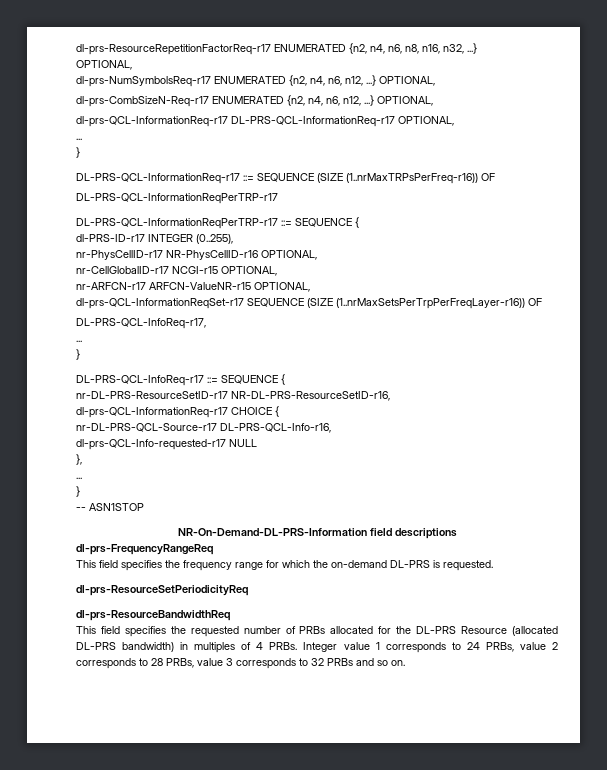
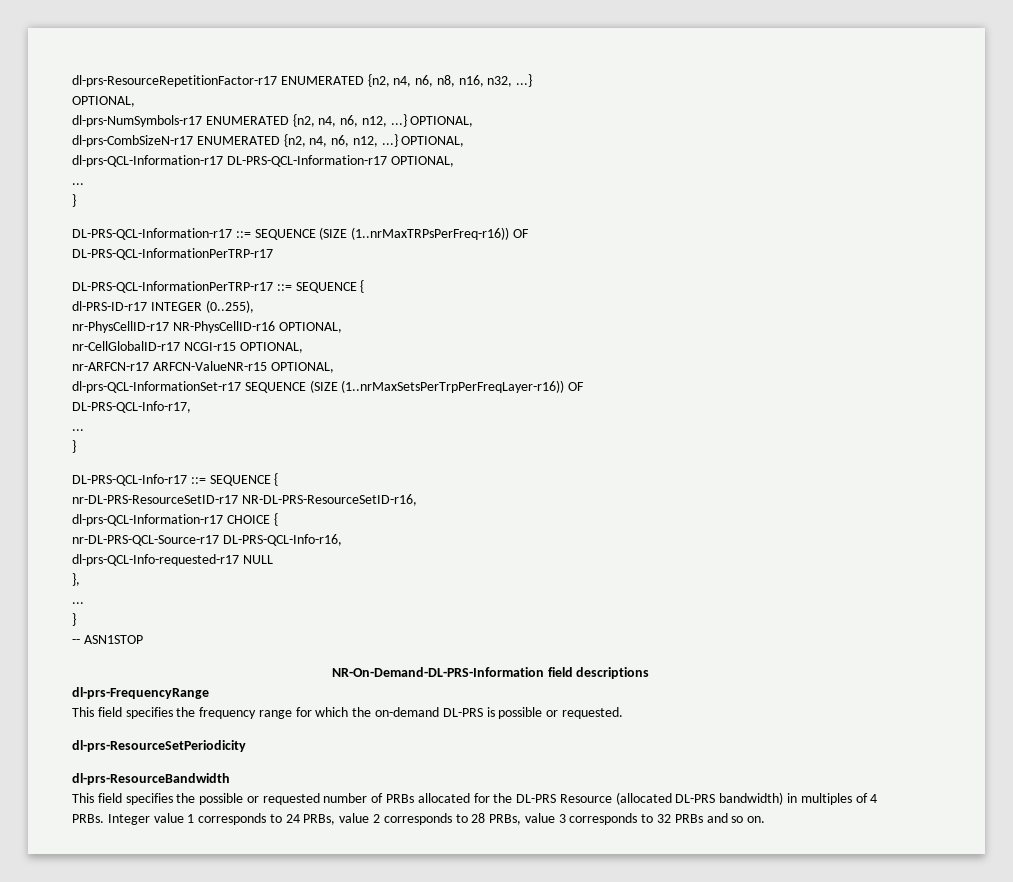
- dl-prs-ResourceRepetitionFactorReq-r17 ENUMERATED {n2, n4, n6, n8, n16, n32, ...}
+ dl-prs-ResourceRepetitionFactor-r17 ENUMERATED {n2, n4, n6, n8, n16, n32, ...}
- dl-prs-NumSymbolsReq-r17 ENUMERATED {n2, n4, n6, n12, ...} OPTIONAL,
- dl-prs-CombSizeN-Req-r17 ENUMERATED {n2, n4, n6, n12, ...} OPTIONAL,
- dl-prs-QCL-InformationReq-r17 DL-PRS-QCL-InformationReq-r17 OPTIONAL,
+ dl-prs-NumSymbols-r17 ENUMERATED {n2, n4, n6, n12, ...} OPTIONAL,
+ dl-prs-CombSizeN-r17 ENUMERATED {n2, n4, n6, n12, ...} OPTIONAL,
+ dl-prs-QCL-Information-r17 DL-PRS-QCL-Information-r17 OPTIONAL,
- DL-PRS-QCL-InformationReq-r17 ::= SEQUENCE (SIZE (1..nrMaxTRPsPerFreq-r16)) OF
- DL-PRS-QCL-InformationReqPerTRP-r17
- DL-PRS-QCL-InformationReqPerTRP-r17 ::= SEQUENCE {
+ DL-PRS-QCL-Information-r17 ::= SEQUENCE (SIZE (1..nrMaxTRPsPerFreq-r16)) OF
+ DL-PRS-QCL-InformationPerTRP-r17
+ DL-PRS-QCL-InformationPerTRP-r17 ::= SEQUENCE {
- dl-prs-QCL-InformationReqSet-r17 SEQUENCE (SIZE (1..nrMaxSetsPerTrpPerFreqLayer-r16)) OF
+ dl-prs-QCL-InformationSet-r17 SEQUENCE (SIZE (1..nrMaxSetsPerTrpPerFreqLayer-r16)) OF
- DL-PRS-QCL-InfoReq-r17,
+ DL-PRS-QCL-Info-r17,
  ...
  }
- DL-PRS-QCL-InfoReq-r17 ::= SEQUENCE {
+ DL-PRS-QCL-Info-r17 ::= SEQUENCE {
- dl-prs-QCL-InformationReq-r17 CHOICE {
+ dl-prs-QCL-Information-r17 CHOICE {
- dl-prs-FrequencyRangeReq
+ dl-prs-FrequencyRange
- This field specifies the frequency range for which the on-demand DL-PRS is requested.
+ This field specifies the frequency range for which the on-demand DL-PRS is possible or requested.
- dl-prs-ResourceSetPeriodicityReq
- dl-prs-ResourceBandwidthReq
- This field specifies the requested number of PRBs allocated for the DL-PRS Resource (allocated DL-PRS bandwidth) in multiples of 4 PRBs.
+ dl-prs-ResourceSetPeriodicity
+ dl-prs-ResourceBandwidth
+ This field specifies the possible or requested number of PRBs allocated for the DL-PRS Resource (allocated DL-PRS bandwidth) in multiples of 4 PRBs.

